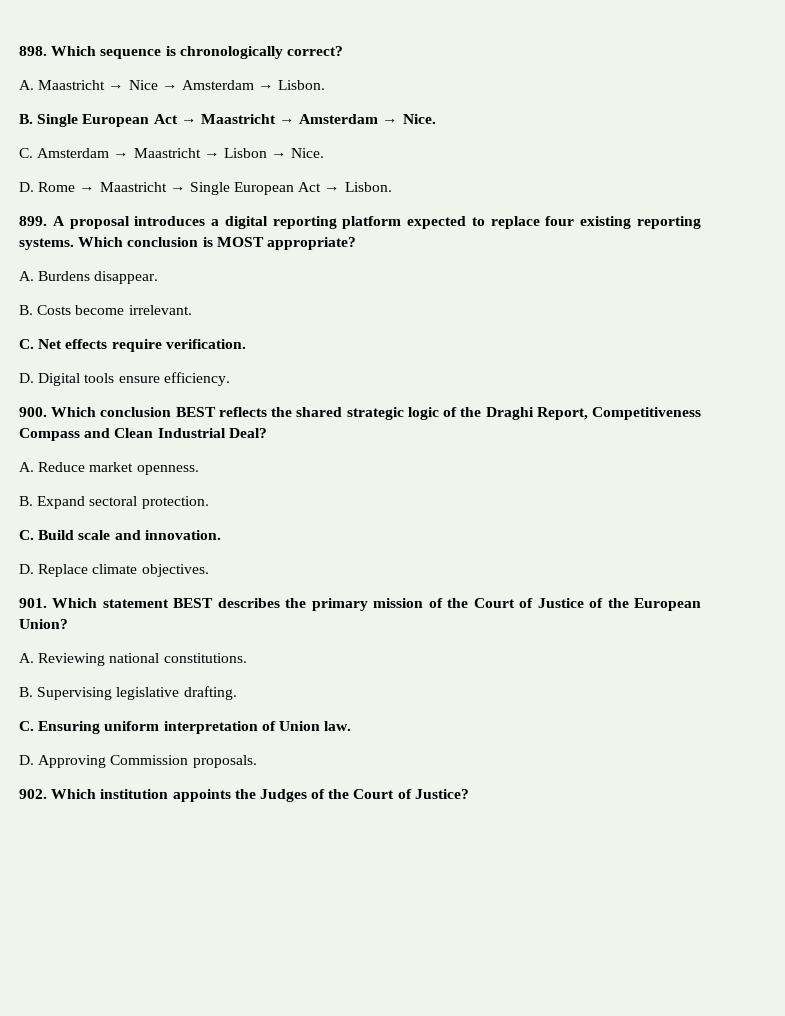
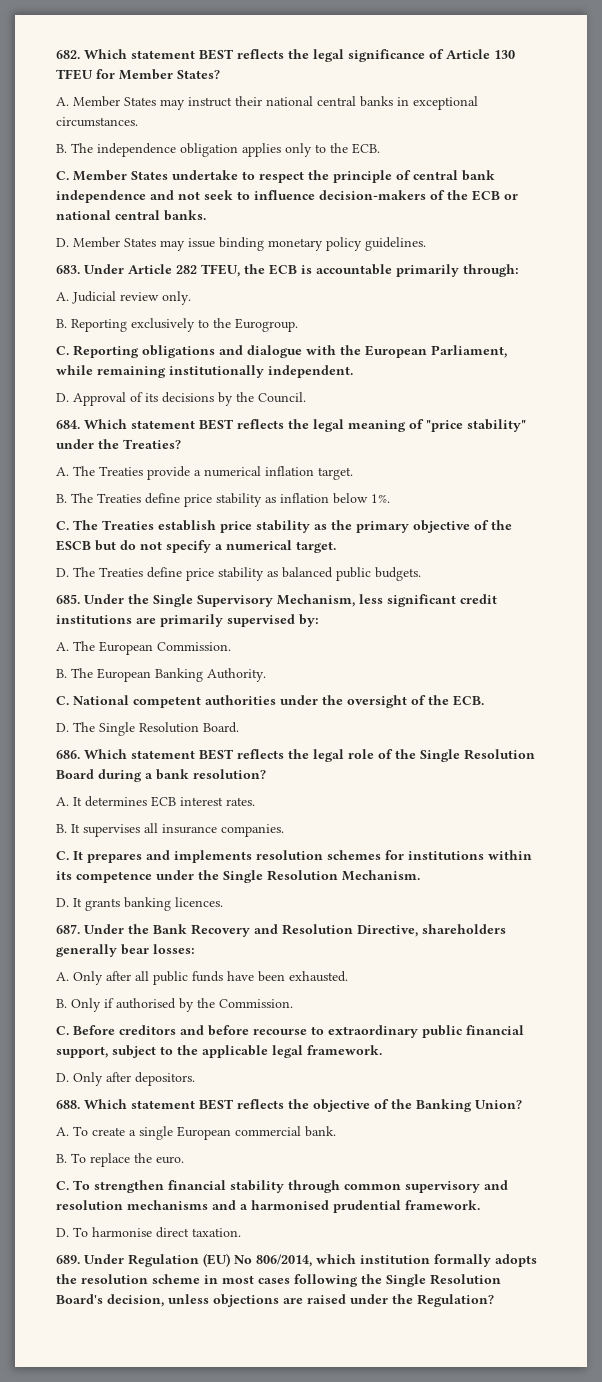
- 898. Which sequence is chronologically correct?
- A. Maastricht → Nice → Amsterdam → Lisbon.
- B. Single European Act → Maastricht → Amsterdam → Nice.
- C. Amsterdam → Maastricht → Lisbon → Nice.
- D. Rome → Maastricht → Single European Act → Lisbon.
- 899. A proposal introduces a digital reporting platform expected to replace four existing reporting systems. Which conclusion is MOST appropriate?
- A. Burdens disappear.
- B. Costs become irrelevant.
- C. Net effects require verification.
- D. Digital tools ensure efficiency.
- 900. Which conclusion BEST reflects the shared strategic logic of the Draghi Report, Competitiveness Compass and Clean Industrial Deal?
- A. Reduce market openness.
- B. Expand sectoral protection.
- C. Build scale and innovation.
- D. Replace climate objectives.
- 901. Which statement BEST describes the primary mission of the Court of Justice of the European Union?
- A. Reviewing national constitutions.
- B. Supervising legislative drafting.
- C. Ensuring uniform interpretation of Union law.
- D. Approving Commission proposals.
- 902. Which institution appoints the Judges of the Court of Justice?
+ 682. Which statement BEST reflects the legal significance of Article 130 TFEU for Member States?
+ A. Member States may instruct their national central banks in exceptional circumstances.
+ B. The independence obligation applies only to the ECB.
+ C. Member States undertake to respect the principle of central bank independence and not seek to influence decision-makers of the ECB or national central banks.
+ D. Member States may issue binding monetary policy guidelines.
+ 683. Under Article 282 TFEU, the ECB is accountable primarily through:
+ A. Judicial review only.
+ B. Reporting exclusively to the Eurogroup.
+ C. Reporting obligations and dialogue with the European Parliament, while remaining institutionally independent.
+ D. Approval of its decisions by the Council.
+ 684. Which statement BEST reflects the legal meaning of "price stability" under the Treaties?
+ A. The Treaties provide a numerical inflation target.
+ B. The Treaties define price stability as inflation below 1%.
+ C. The Treaties establish price stability as the primary objective of the ESCB but do not specify a numerical target.
+ D. The Treaties define price stability as balanced public budgets.
+ 685. Under the Single Supervisory Mechanism, less significant credit institutions are primarily supervised by:
+ A. The European Commission.
+ B. The European Banking Authority.
+ C. National competent authorities under the oversight of the ECB.
+ D. The Single Resolution Board.
+ 686. Which statement BEST reflects the legal role of the Single Resolution Board during a bank resolution?
+ A. It determines ECB interest rates.
+ B. It supervises all insurance companies.
+ C. It prepares and implements resolution schemes for institutions within its competence under the Single Resolution Mechanism.
+ D. It grants banking licences.
+ 687. Under the Bank Recovery and Resolution Directive, shareholders generally bear losses:
+ A. Only after all public funds have been exhausted.
+ B. Only if authorised by the Commission.
+ C. Before creditors and before recourse to extraordinary public financial support, subject to the applicable legal framework.
+ D. Only after depositors.
+ 688. Which statement BEST reflects the objective of the Banking Union?
+ A. To create a single European commercial bank.
+ B. To replace the euro.
+ C. To strengthen financial stability through common supervisory and resolution mechanisms and a harmonised prudential framework.
+ D. To harmonise direct taxation.
+ 689. Under Regulation (EU) No 806/2014, which institution formally adopts the resolution scheme in most cases following the Single Resolution Board's decision, unless objections are raised under the Regulation?

